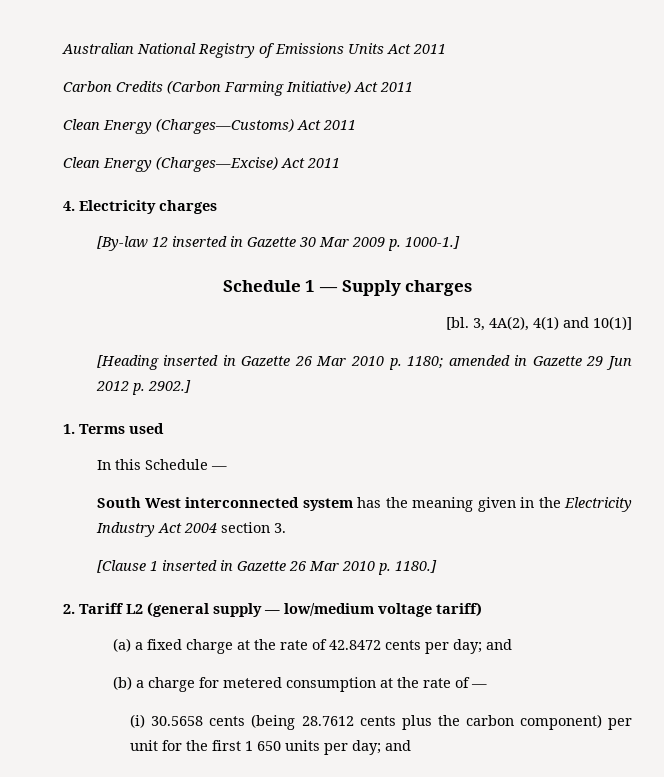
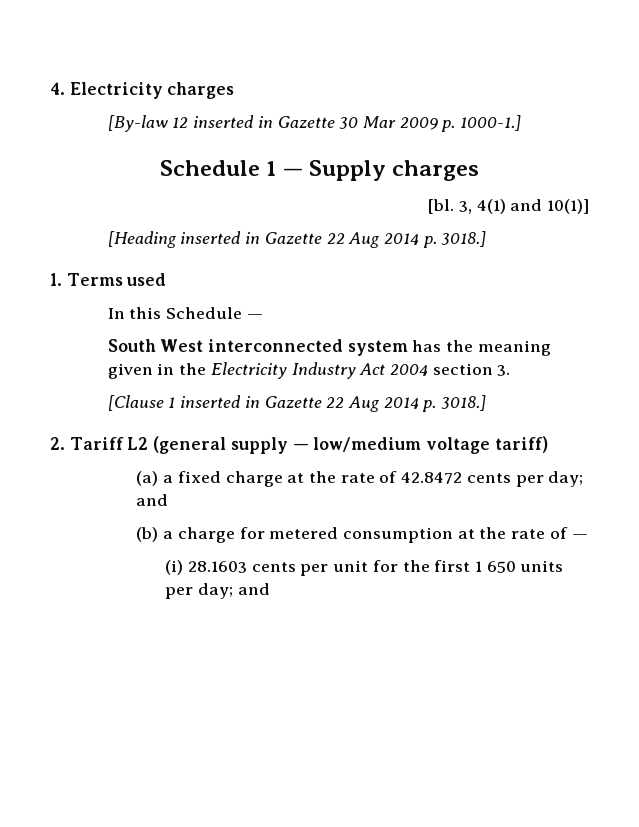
- Australian National Registry of Emissions Units Act 2011
- Carbon Credits (Carbon Farming Initiative) Act 2011
- Clean Energy (Charges—Customs) Act 2011
- Clean Energy (Charges—Excise) Act 2011
- 3, 4A(2), 4(1) and 10(1)]
+ 3, 4(1) and 10(1)]
- [Heading inserted in Gazette 26 Mar 2010 p. 1180; amended in Gazette 29 Jun 2012 p. 2902.]
+ [Heading inserted in Gazette 22 Aug 2014 p. 3018.]
- [Clause 1 inserted in Gazette 26 Mar 2010 p. 1180.]
+ [Clause 1 inserted in Gazette 22 Aug 2014 p. 3018.]
- (i) 30.5658 cents (being 28.7612 cents plus the carbon component) per unit for the first 1 650 units per day; and
+ (i) 28.1603 cents per unit for the first 1 650 units per day; and

